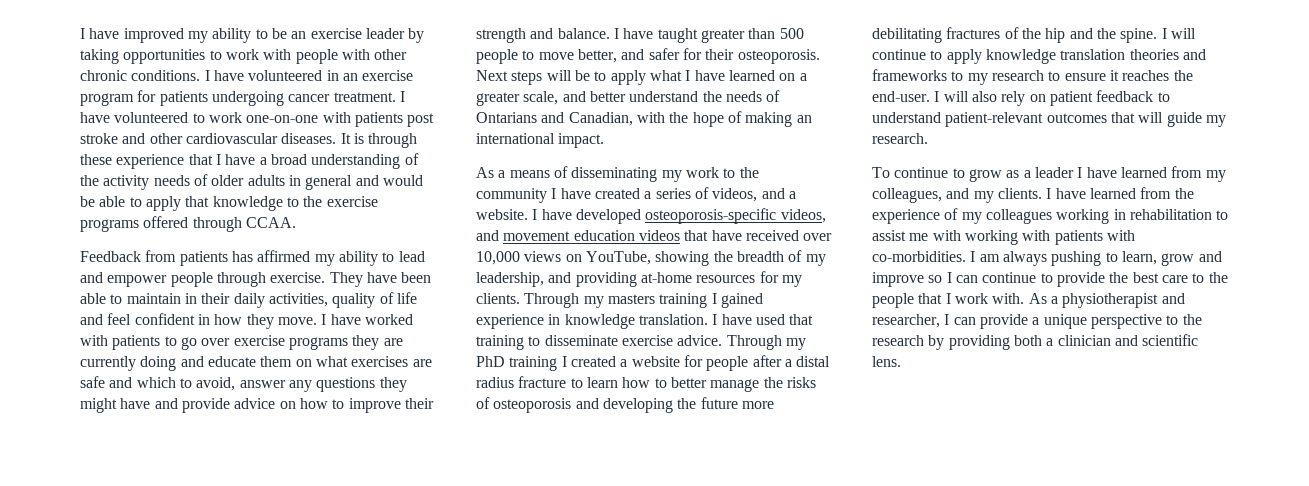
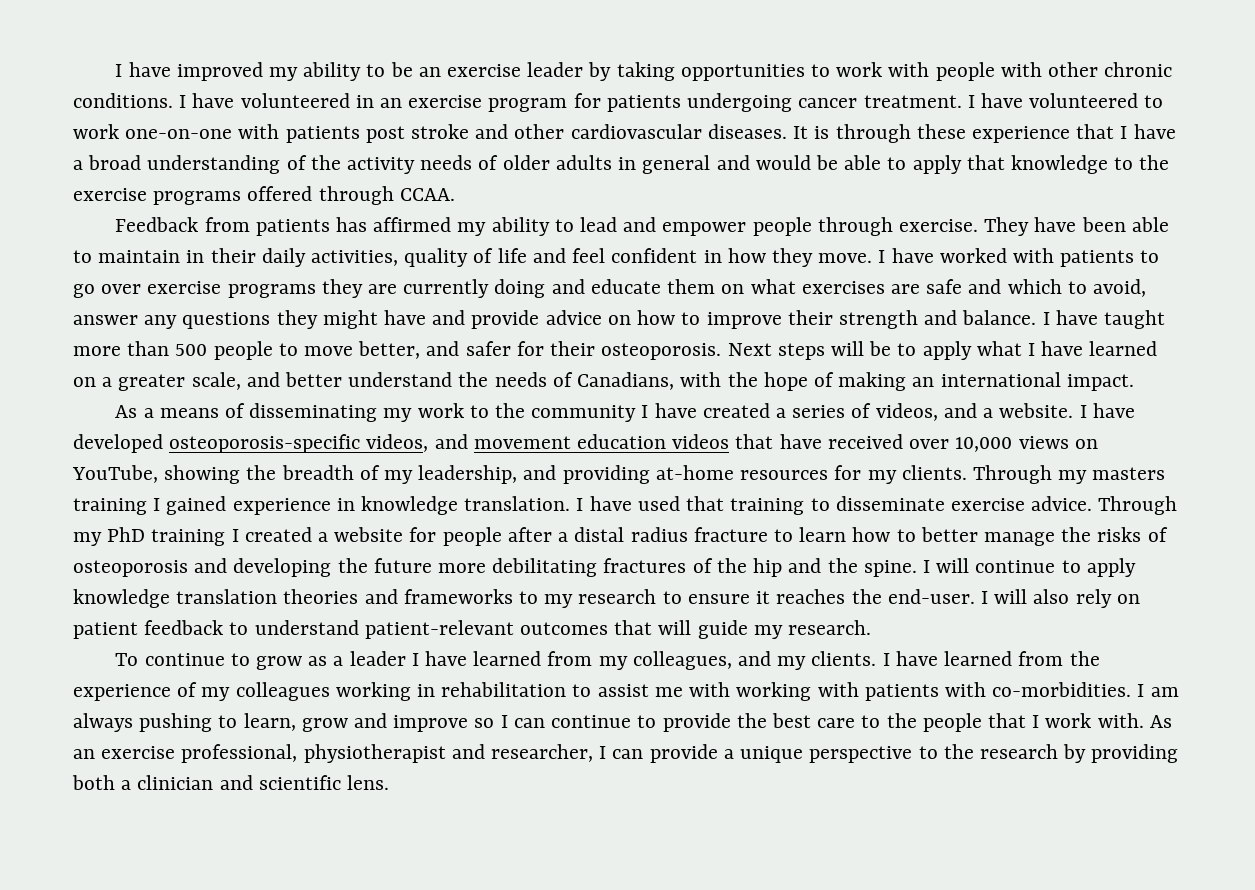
- I have taught greater than 500 people to move better, and safer for their osteoporosis.
+ I have taught more than 500 people to move better, and safer for their osteoporosis.
- Next steps will be to apply what I have learned on a greater scale, and better understand the needs of Ontarians and Canadian, with the hope of making an international impact.
+ Next steps will be to apply what I have learned on a greater scale, and better understand the needs of Canadians, with the hope of making an international impact.
- As a physiotherapist and researcher, I can provide a unique perspective to the research by providing both a clinician and scientific lens.
+ As an exercise professional, physiotherapist and researcher, I can provide a unique perspective to the research by providing both a clinician and scientific lens.

